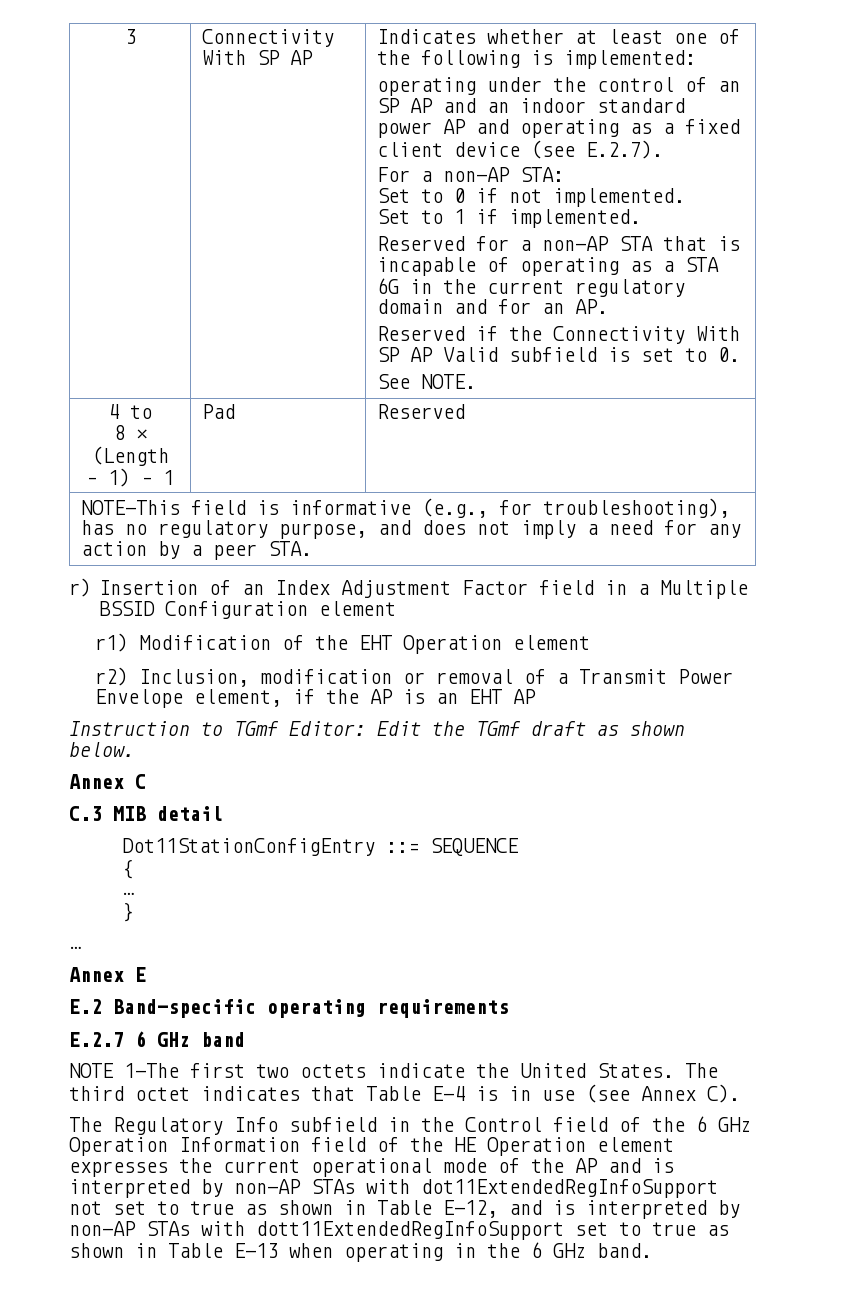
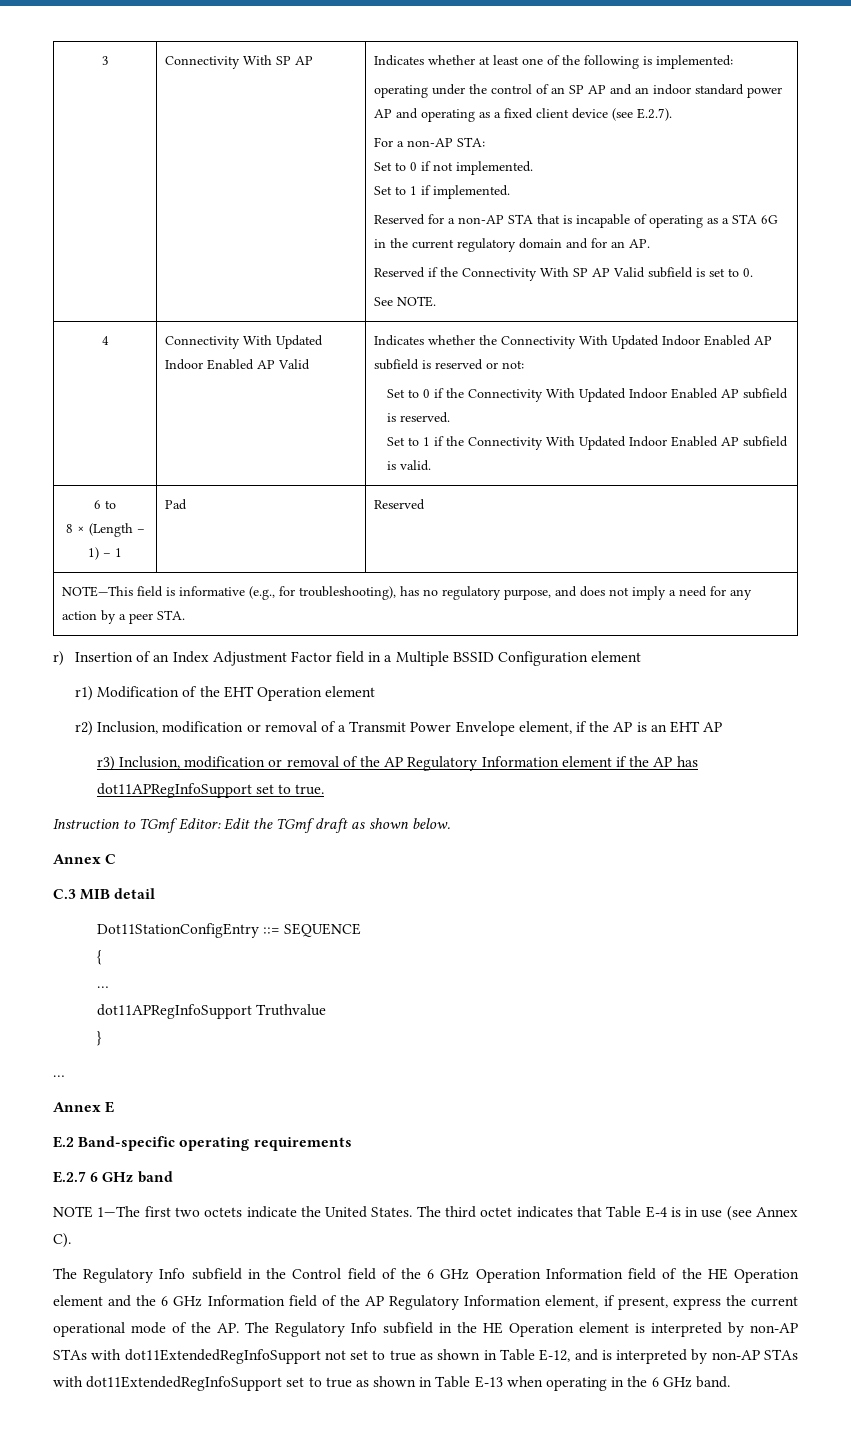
- 4 to
+ 4 | Connectivity With Updated Indoor Enabled AP Valid | Indicates whether the Connectivity With Updated Indoor Enabled AP subfield is reserved or not:
+ Set to 0 if the Connectivity With Updated Indoor Enabled AP subfield is reserved.
+ Set to 1 if the Connectivity With Updated Indoor Enabled AP subfield is valid.
+ 6 to
+ r3) Inclusion, modification or removal of the AP Regulatory Information element if the AP has dot11APRegInfoSupport set to true.
+ dot11APRegInfoSupport Truthvalue
- The Regulatory Info subfield in the Control field of the 6 GHz Operation Information field of the HE Operation element expresses the current operational mode of the AP and is interpreted by non-AP STAs with dot11ExtendedRegInfoSupport not set to true as shown in Table E-12, and is interpreted by non-AP STAs with dott11ExtendedRegInfoSupport set to true as shown in Table E-13 when operating in the 6 GHz band.
+ The Regulatory Info subfield in the Control field of the 6 GHz Operation Information field of the HE Operation element and the 6 GHz Information field of the AP Regulatory Information element, if present, express the current operational mode of the AP. The Regulatory Info subfield in the HE Operation element is interpreted by non-AP STAs with dot11ExtendedRegInfoSupport not set to true as shown in Table E-12, and is interpreted by non-AP STAs with dot11ExtendedRegInfoSupport set to true as shown in Table E-13 when operating in the 6 GHz band.

